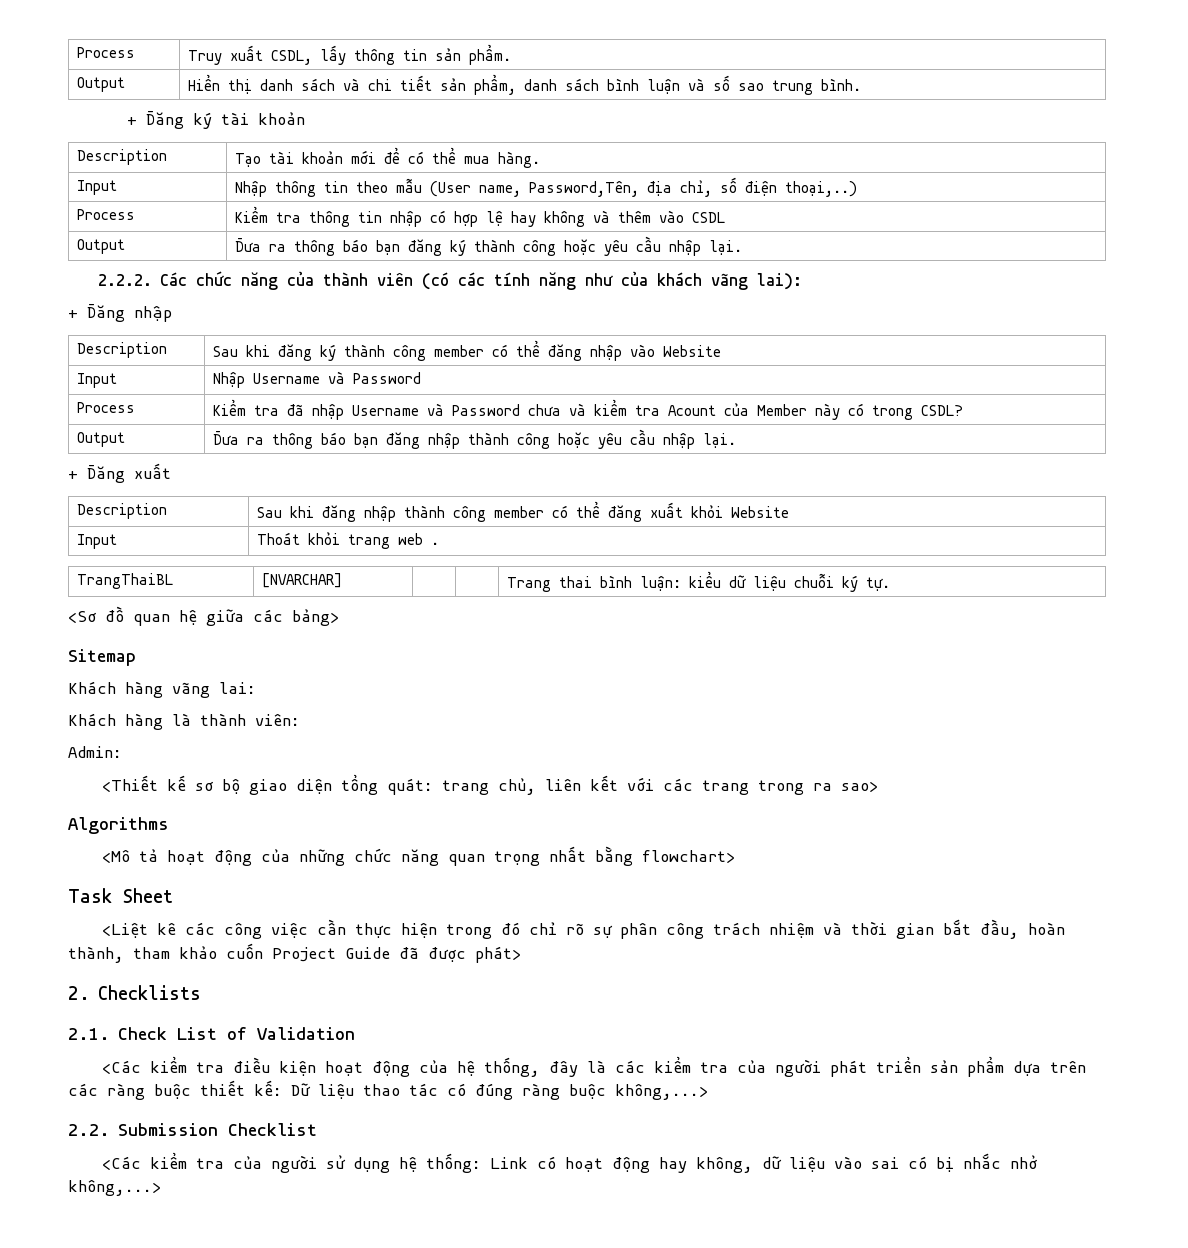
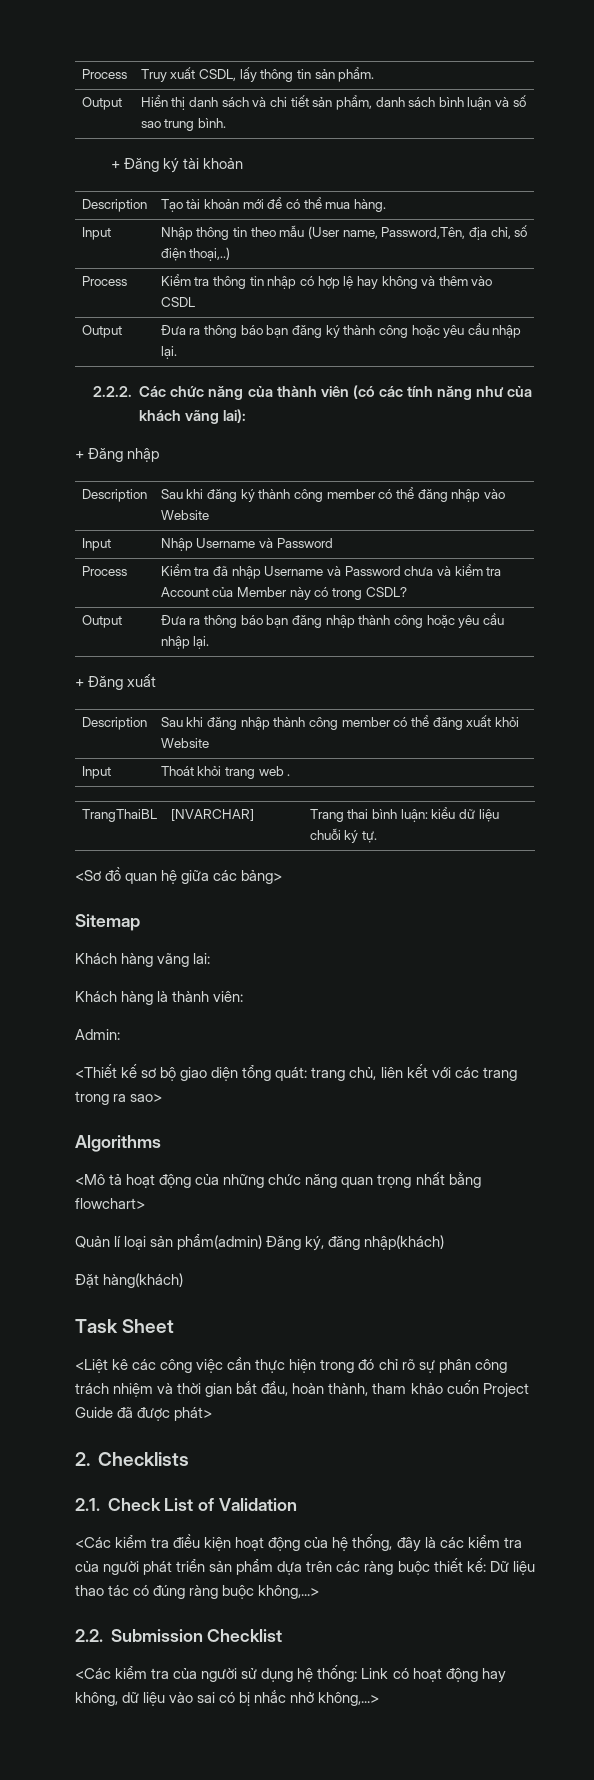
- Process | Kiểm tra đã nhập Username và Password chưa và kiểm tra Acount của Member này có trong CSDL?
+ Process | Kiểm tra đã nhập Username và Password chưa và kiểm tra Account của Member này có trong CSDL?
+ Quản lí loại sản phẩm(admin) Đăng ký, đăng nhập(khách)
+ Đặt hàng(khách)

